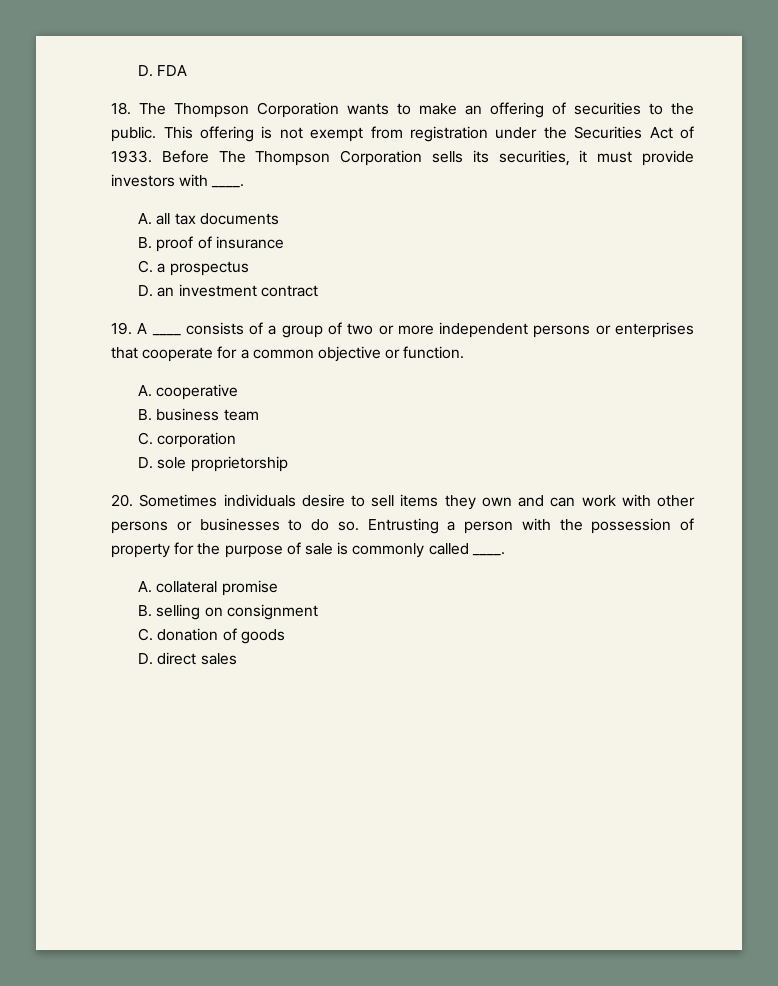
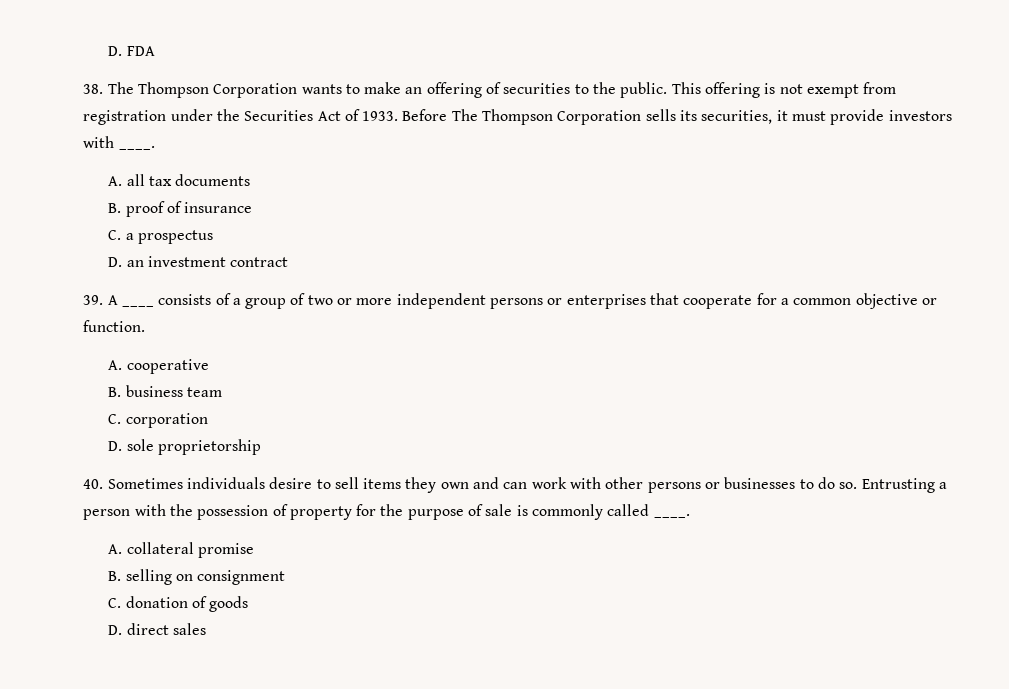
- 18. The Thompson Corporation wants to make an offering of securities to the public.
+ 38. The Thompson Corporation wants to make an offering of securities to the public.
- 19. A ____ consists of a group of two or more independent persons or enterprises that cooperate for a common objective or function.
+ 39. A ____ consists of a group of two or more independent persons or enterprises that cooperate for a common objective or function.
- 20. Sometimes individuals desire to sell items they own and can work with other persons or businesses to do so.
+ 40. Sometimes individuals desire to sell items they own and can work with other persons or businesses to do so.

